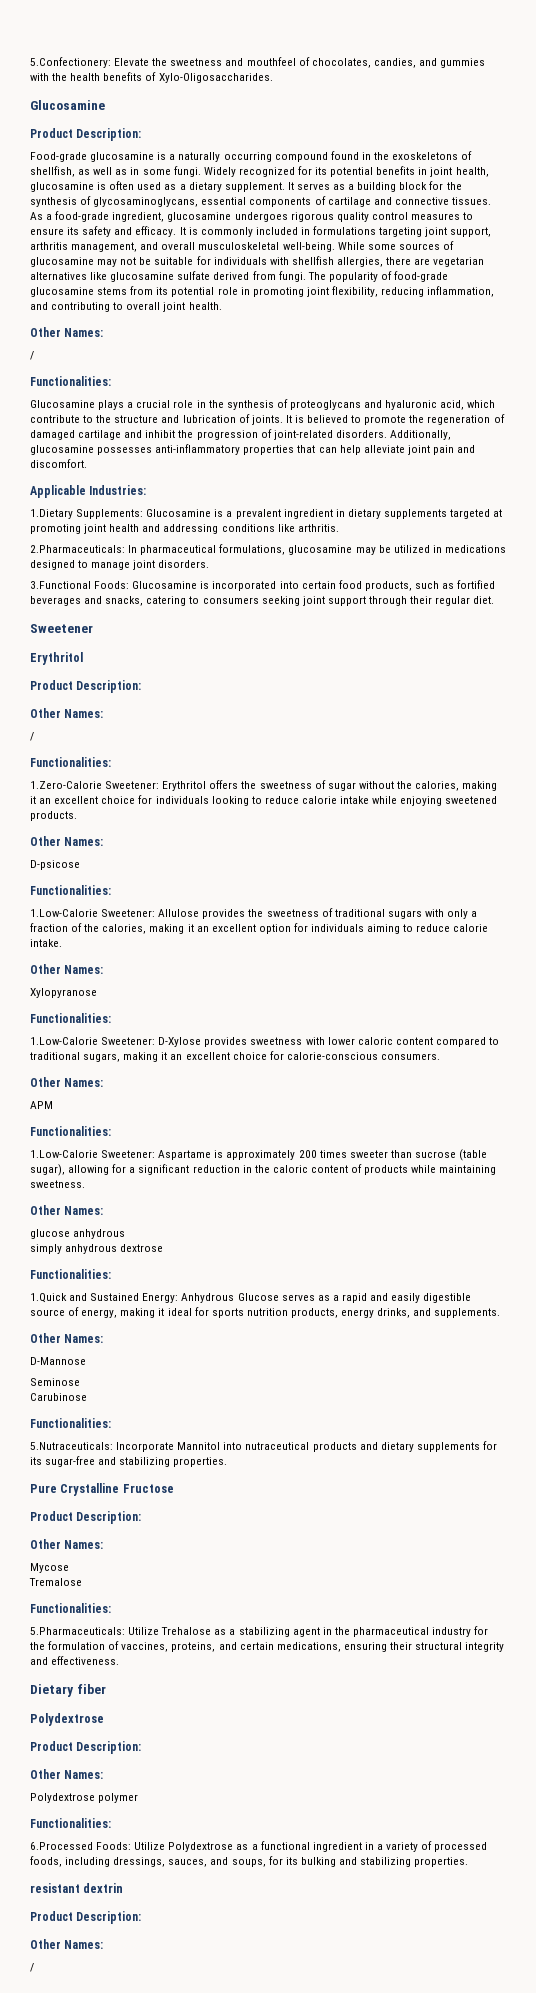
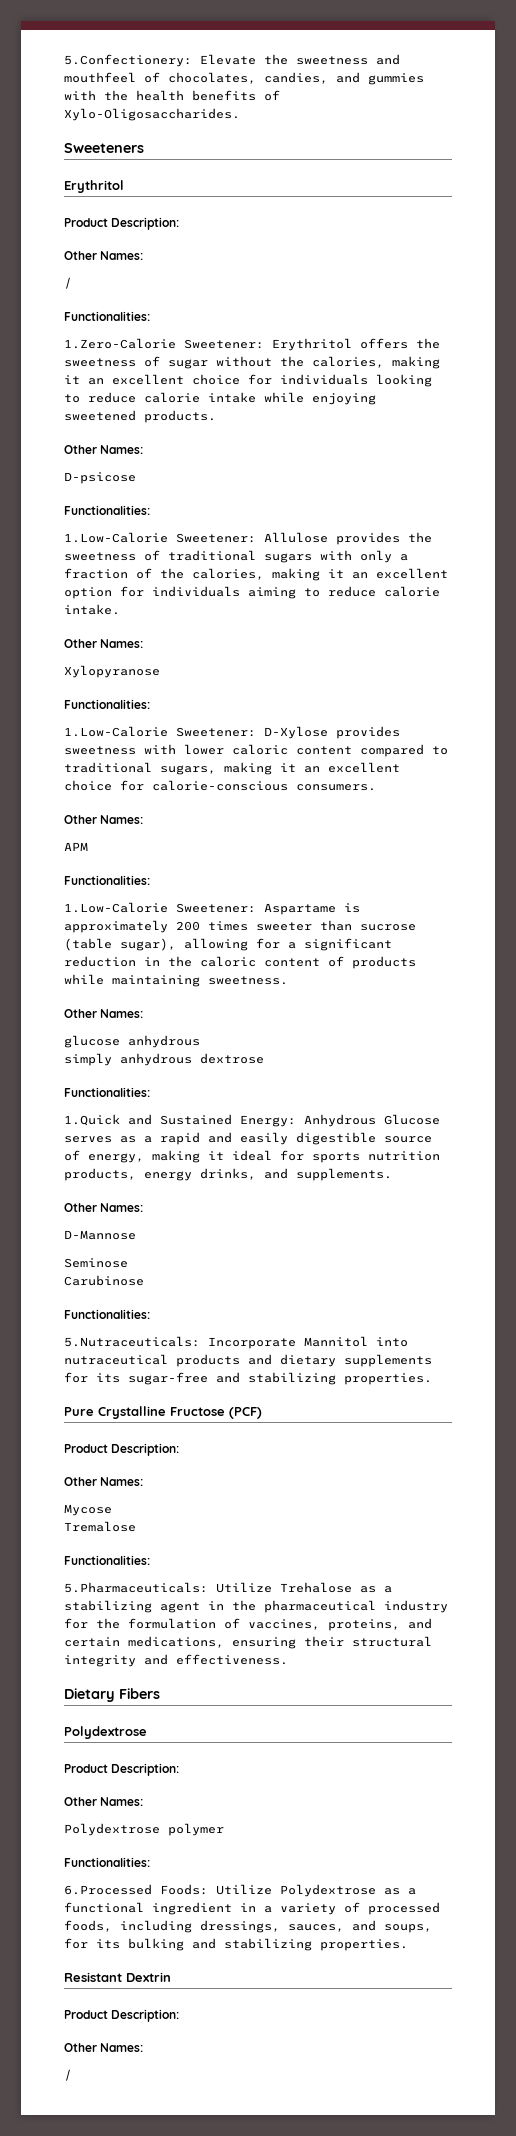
  5.Confectionery: Elevate the sweetness and mouthfeel of chocolates, candies, and gummies with the health benefits of Xylo-Oligosaccharides.
- Glucosamine
- Product Description:
- Food-grade glucosamine is a naturally occurring compound found in the exoskeletons of shellfish, as well as in some fungi. Widely recognized for its potential benefits in joint health, glucosamine is often used as a dietary supplement. It serves as a building block for the synthesis of glycosaminoglycans, essential components of cartilage and connective tissues. As a food-grade ingredient, glucosamine undergoes rigorous quality control measures to ensure its safety and efficacy. It is commonly included in formulations targeting joint support, arthritis management, and overall musculoskeletal well-being. While some sources of glucosamine may not be suitable for individuals with shellfish allergies, there are vegetarian alternatives like glucosamine sulfate derived from fungi. The popularity of food-grade glucosamine stems from its potential role in promoting joint flexibility, reducing inflammation, and contributing to overall joint health.
- Other Names:
- /
- Functionalities:
- Glucosamine plays a crucial role in the synthesis of proteoglycans and hyaluronic acid, which contribute to the structure and lubrication of joints. It is believed to promote the regeneration of damaged cartilage and inhibit the progression of joint-related disorders. Additionally, glucosamine possesses anti-inflammatory properties that can help alleviate joint pain and discomfort.
- Applicable Industries:
- 1.Dietary Supplements: Glucosamine is a prevalent ingredient in dietary supplements targeted at promoting joint health and addressing conditions like arthritis.
- 2.Pharmaceuticals: In pharmaceutical formulations, glucosamine may be utilized in medications designed to manage joint disorders.
- 3.Functional Foods: Glucosamine is incorporated into certain food products, such as fortified beverages and snacks, catering to consumers seeking joint support through their regular diet.
- Sweetener
+ Sweeteners
- Pure Crystalline Fructose
+ Pure Crystalline Fructose (PCF)
- Dietary fiber
+ Dietary Fibers
- resistant dextrin
+ Resistant Dextrin

